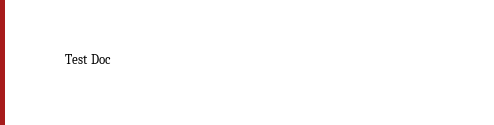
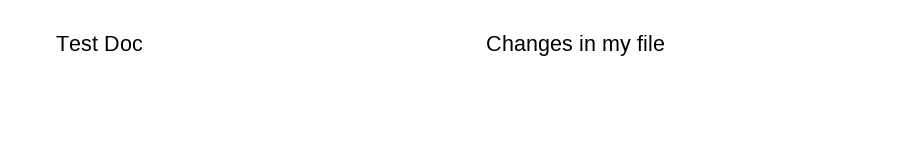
+ Changes in my file

